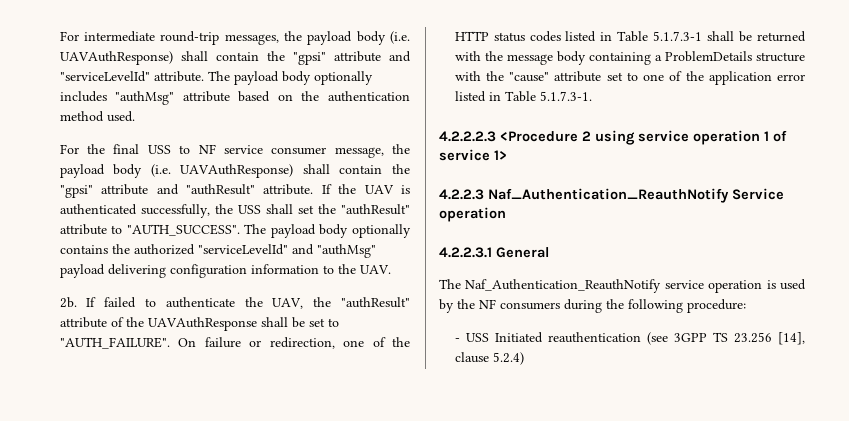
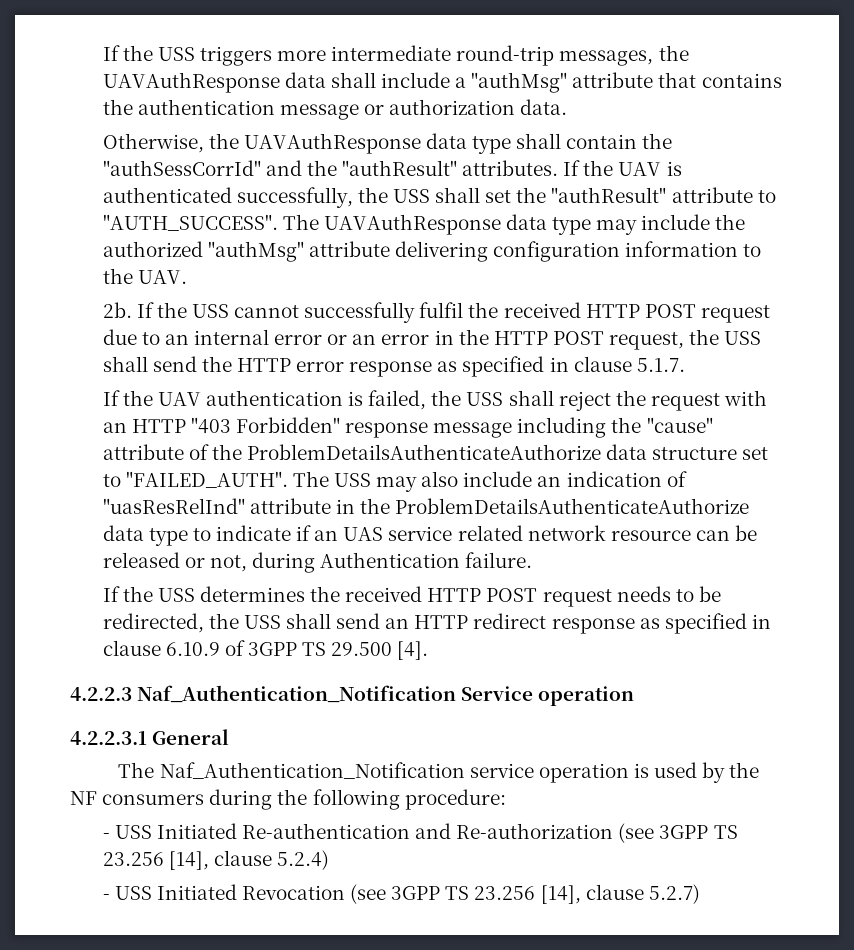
- For intermediate round-trip messages, the payload body (i.e. UAVAuthResponse) shall contain the "gpsi" attribute and "serviceLevelId" attribute. The payload body optionally includes "authMsg" attribute based on the authentication method used.
- For the final USS to NF service consumer message, the payload body (i.e. UAVAuthResponse) shall contain the "gpsi" attribute and "authResult" attribute.
+ If the USS triggers more intermediate round-trip messages, the UAVAuthResponse data shall include a "authMsg" attribute that contains the authentication message or authorization data.
+ Otherwise, the UAVAuthResponse data type shall contain the "authSessCorrId" and the "authResult" attributes.
- The payload body optionally contains the authorized "serviceLevelId" and "authMsg" payload delivering configuration information to the UAV.
+ The UAVAuthResponse data type may include the authorized "authMsg" attribute delivering configuration information to the UAV.
- If failed to authenticate the UAV, the "authResult" attribute of the UAVAuthResponse shall be set to "AUTH_FAILURE". On failure or redirection, one of the HTTP status codes listed in Table 5.1.7.3-1 shall be returned with the message body containing a ProblemDetails structure with the "cause" attribute set to one of the application error listed in Table 5.1.7.3-1.
- 4.2.2.2.3 <Procedure 2 using service operation 1 of service 1>
+ If the USS cannot successfully fulfil the received HTTP POST request due to an internal error or an error in the HTTP POST request, the USS shall send the HTTP error response as specified in clause 5.1.7.
+ If the UAV authentication is failed, the USS shall reject the request with an HTTP "403 Forbidden" response message including the "cause" attribute of the ProblemDetailsAuthenticateAuthorize data structure set to "FAILED_AUTH". The USS may also include an indication of "uasResRelInd" attribute in the ProblemDetailsAuthenticateAuthorize data type to indicate if an UAS service related network resource can be released or not, during Authentication failure.
+ If the USS determines the received HTTP POST request needs to be redirected, the USS shall send an HTTP redirect response as specified in clause 6.10.9 of 3GPP TS 29.500 [4].
- 4.2.2.3 Naf_Authentication_ReauthNotify Service operation
+ 4.2.2.3 Naf_Authentication_Notification Service operation
- The Naf_Authentication_ReauthNotify service operation is used by the NF consumers during the following procedure:
+ The Naf_Authentication_Notification service operation is used by the NF consumers during the following procedure:
- - USS Initiated reauthentication (see 3GPP TS 23.256 [14], clause 5.2.4)
+ - USS Initiated Re-authentication and Re-authorization (see 3GPP TS 23.256 [14], clause 5.2.4)
+ - USS Initiated Revocation (see 3GPP TS 23.256 [14], clause 5.2.7)

